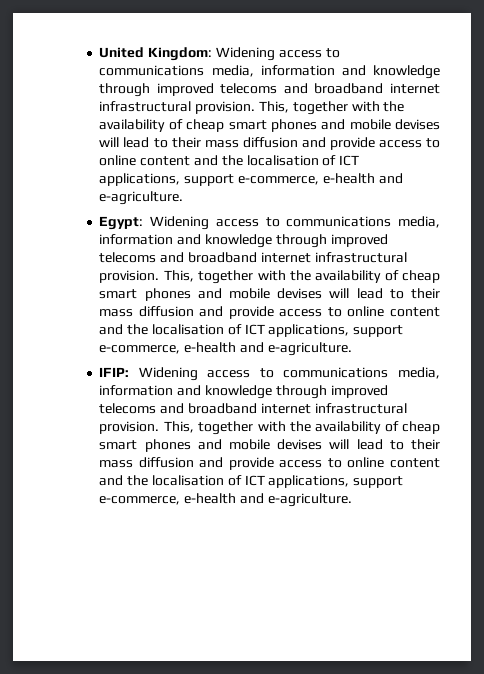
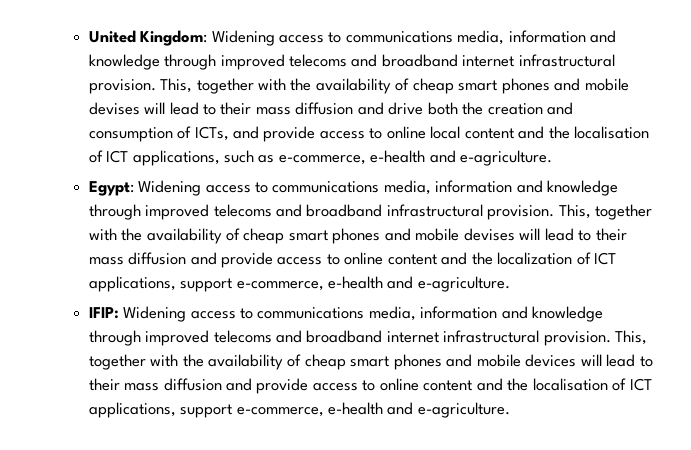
- United Kingdom: Widening access to communications media, information and knowledge through improved telecoms and broadband internet infrastructural provision. This, together with the availability of cheap smart phones and mobile devises will lead to their mass diffusion and provide access to online content and the localisation of ICT applications, support e-commerce, e-health and e-agriculture.
+ United Kingdom: Widening access to communications media, information and knowledge through improved telecoms and broadband internet infrastructural provision. This, together with the availability of cheap smart phones and mobile devises will lead to their mass diffusion and drive both the creation and consumption of ICTs, and provide access to online local content and the localisation of ICT applications, such as e-commerce, e-health and e-agriculture.
- Egypt: Widening access to communications media, information and knowledge through improved telecoms and broadband internet infrastructural provision. This, together with the availability of cheap smart phones and mobile devises will lead to their mass diffusion and provide access to online content and the localisation of ICT applications, support e-commerce, e-health and e-agriculture.
+ Egypt: Widening access to communications media, information and knowledge through improved telecoms and broadband infrastructural provision. This, together with the availability of cheap smart phones and mobile devises will lead to their mass diffusion and provide access to online content and the localization of ICT applications, support e-commerce, e-health and e-agriculture.
- IFIP: Widening access to communications media, information and knowledge through improved telecoms and broadband internet infrastructural provision. This, together with the availability of cheap smart phones and mobile devises will lead to their mass diffusion and provide access to online content and the localisation of ICT applications, support e-commerce, e-health and e-agriculture.
+ IFIP: Widening access to communications media, information and knowledge through improved telecoms and broadband internet infrastructural provision. This, together with the availability of cheap smart phones and mobile devices will lead to their mass diffusion and provide access to online content and the localisation of ICT applications, support e-commerce, e-health and e-agriculture.

